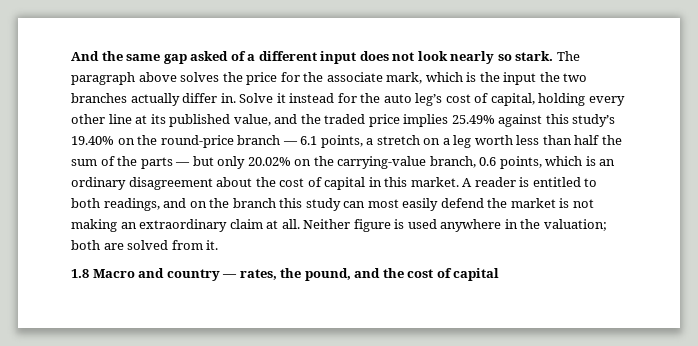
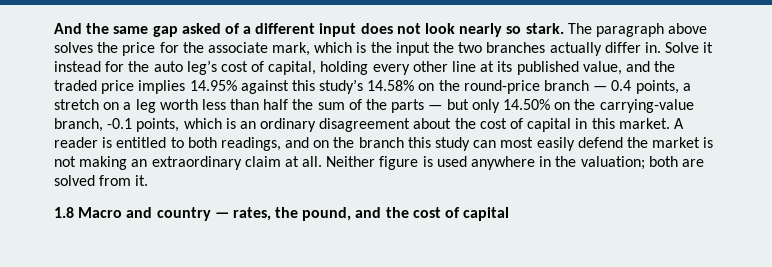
- Solve it instead for the auto leg’s cost of capital, holding every other line at its published value, and the traded price implies 25.49% against this study’s 19.40% on the round-price branch — 6.1 points, a stretch on a leg worth less than half the sum of the parts — but only 20.02% on the carrying-value branch, 0.6 points, which is an ordinary disagreement about the cost of capital in this market.
+ Solve it instead for the auto leg’s cost of capital, holding every other line at its published value, and the traded price implies 14.95% against this study’s 14.58% on the round-price branch — 0.4 points, a stretch on a leg worth less than half the sum of the parts — but only 14.50% on the carrying-value branch, -0.1 points, which is an ordinary disagreement about the cost of capital in this market.

